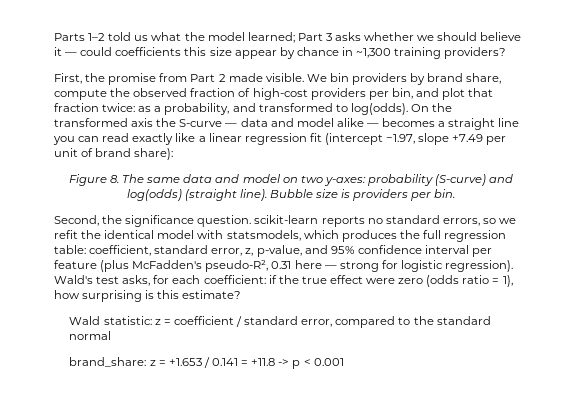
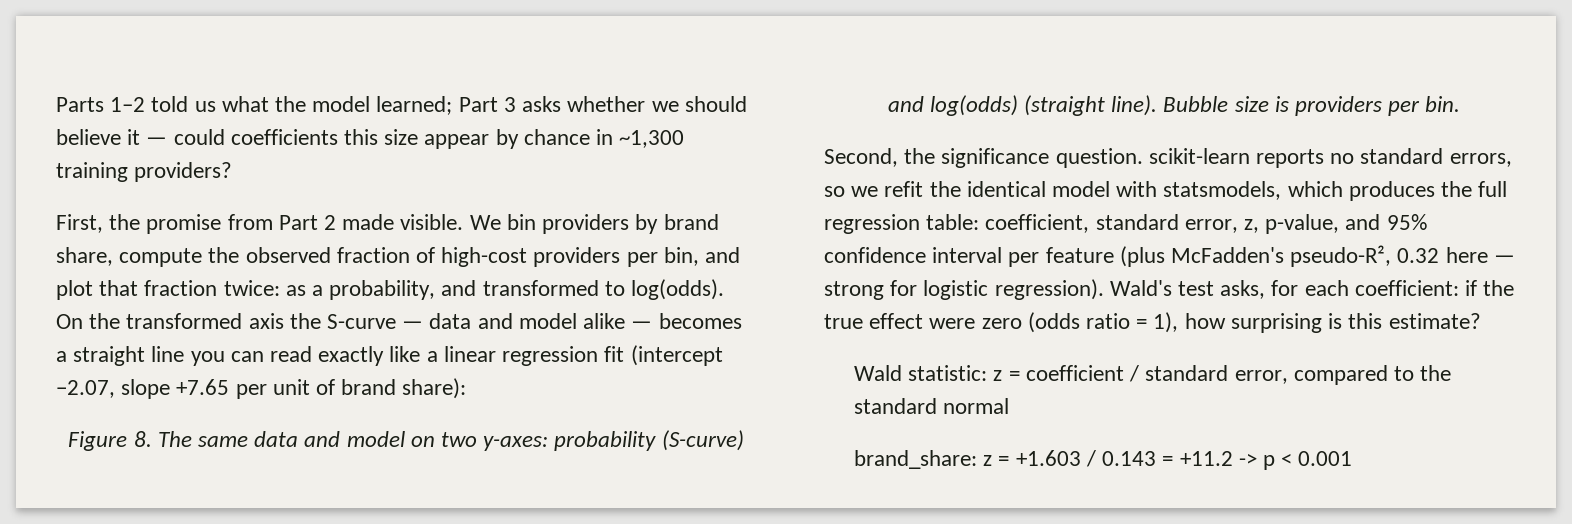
- On the transformed axis the S-curve — data and model alike — becomes a straight line you can read exactly like a linear regression fit (intercept −1.97, slope +7.49 per unit of brand share):
+ On the transformed axis the S-curve — data and model alike — becomes a straight line you can read exactly like a linear regression fit (intercept −2.07, slope +7.65 per unit of brand share):
- Second, the significance question. scikit-learn reports no standard errors, so we refit the identical model with statsmodels, which produces the full regression table: coefficient, standard error, z, p-value, and 95% confidence interval per feature (plus McFadden's pseudo-R², 0.31 here — strong for logistic regression).
+ Second, the significance question. scikit-learn reports no standard errors, so we refit the identical model with statsmodels, which produces the full regression table: coefficient, standard error, z, p-value, and 95% confidence interval per feature (plus McFadden's pseudo-R², 0.32 here — strong for logistic regression).
- brand_share: z = +1.653 / 0.141 = +11.8 -> p < 0.001
+ brand_share: z = +1.603 / 0.143 = +11.2 -> p < 0.001

